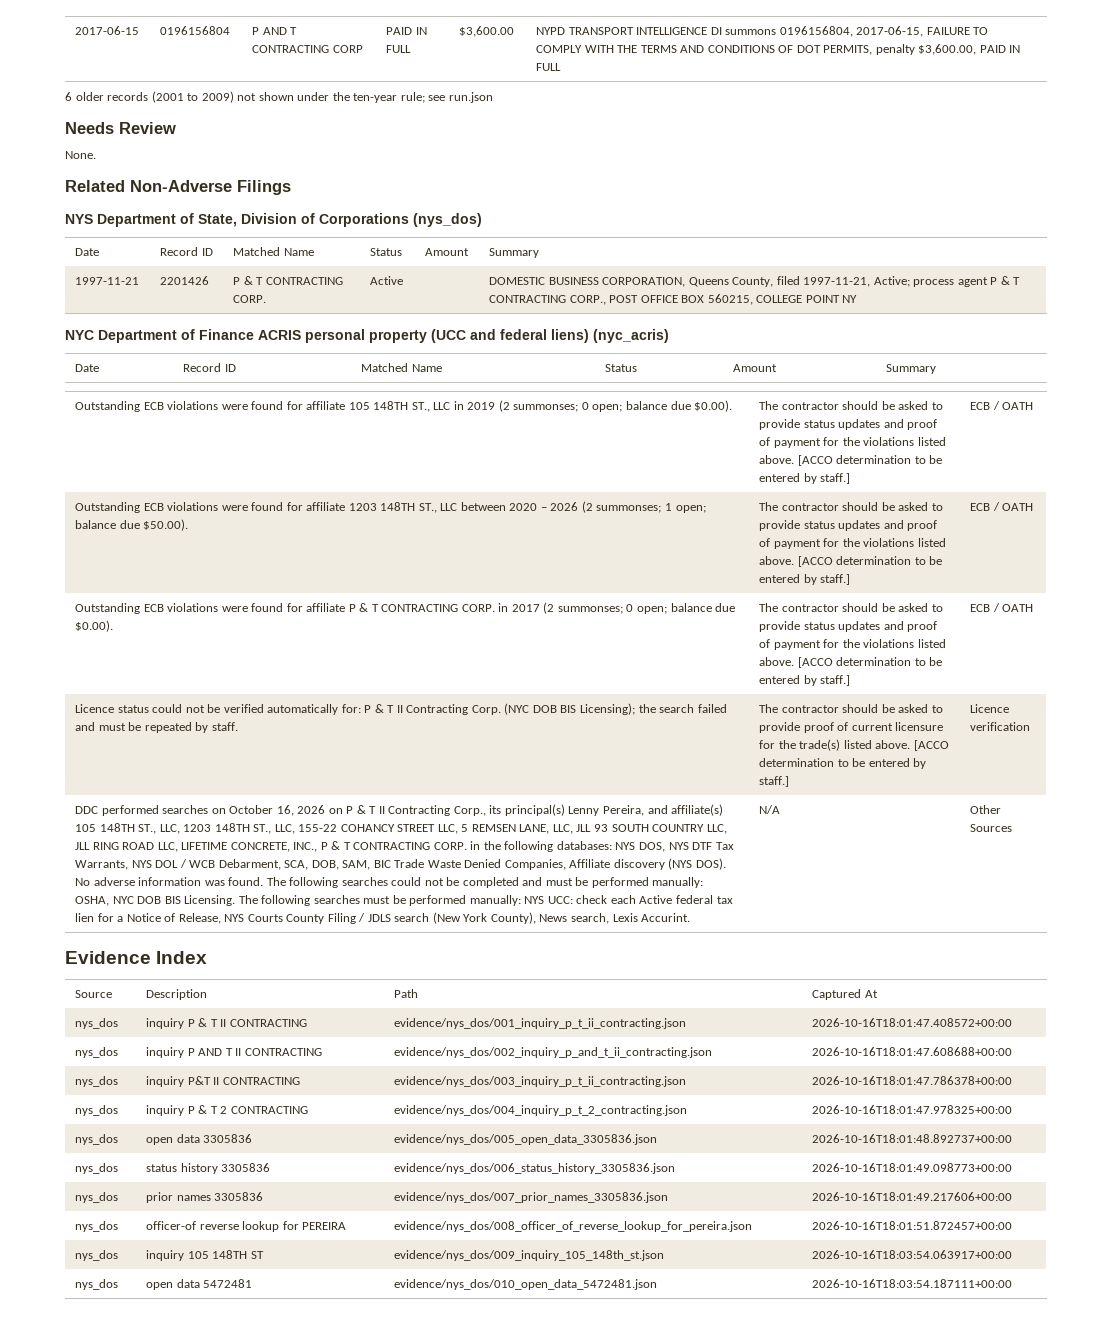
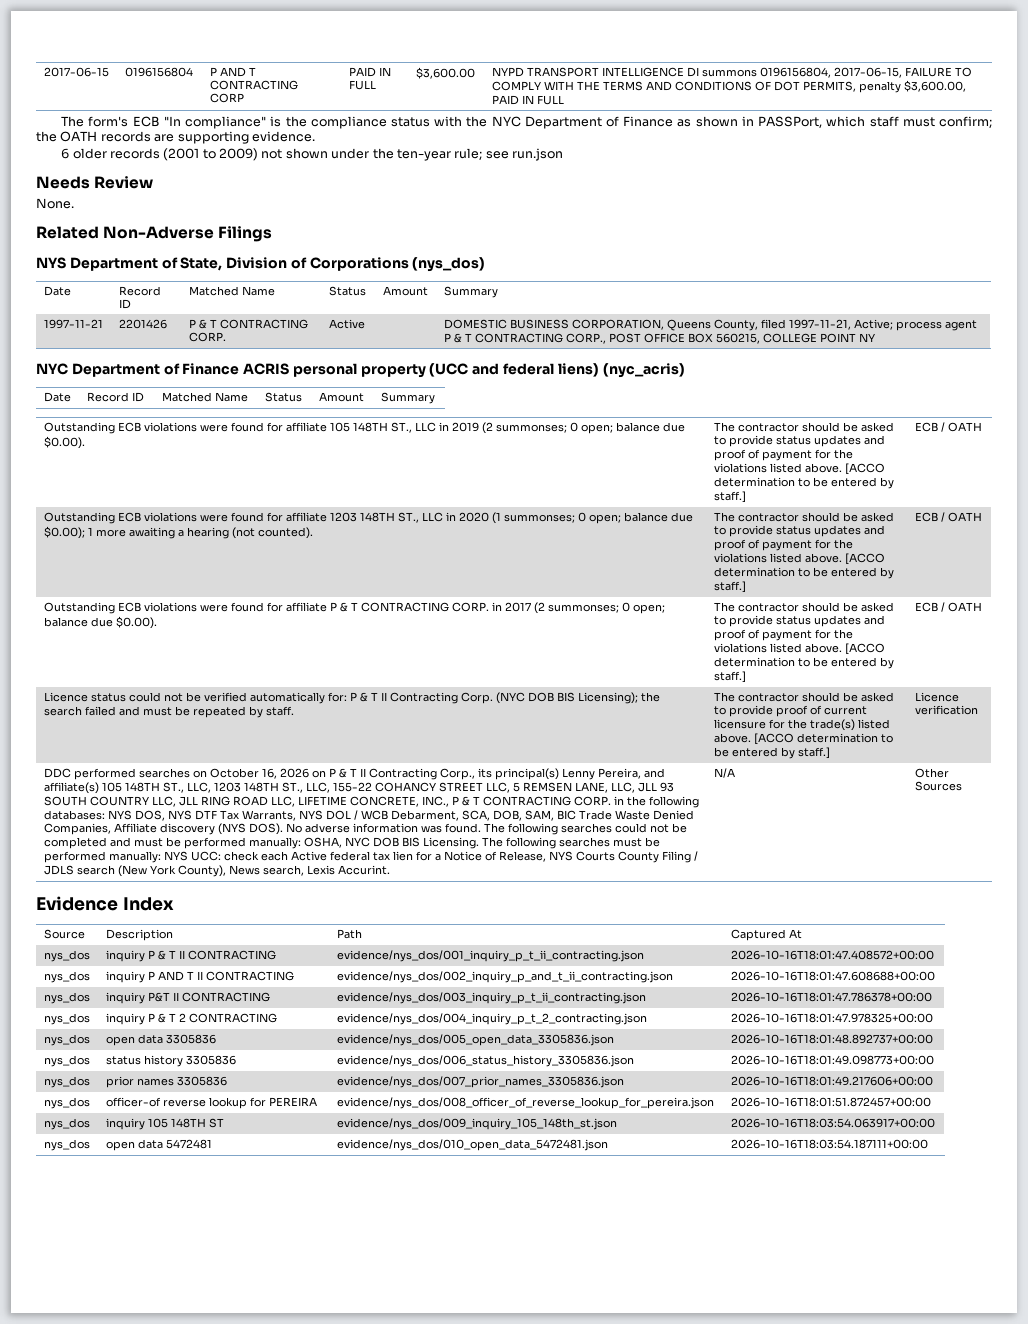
+ The form's ECB "In compliance" is the compliance status with the NYC Department of Finance as shown in PASSPort, which staff must confirm; the OATH records are supporting evidence.
- Outstanding ECB violations were found for affiliate 1203 148TH ST., LLC between 2020 – 2026 (2 summonses; 1 open; balance due $50.00).
+ Outstanding ECB violations were found for affiliate 1203 148TH ST., LLC in 2020 (1 summonses; 0 open; balance due $0.00); 1 more awaiting a hearing (not counted).

